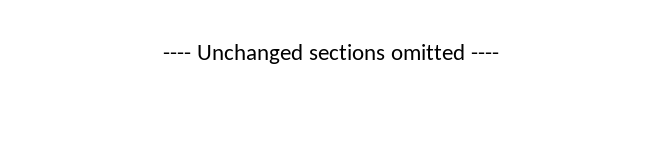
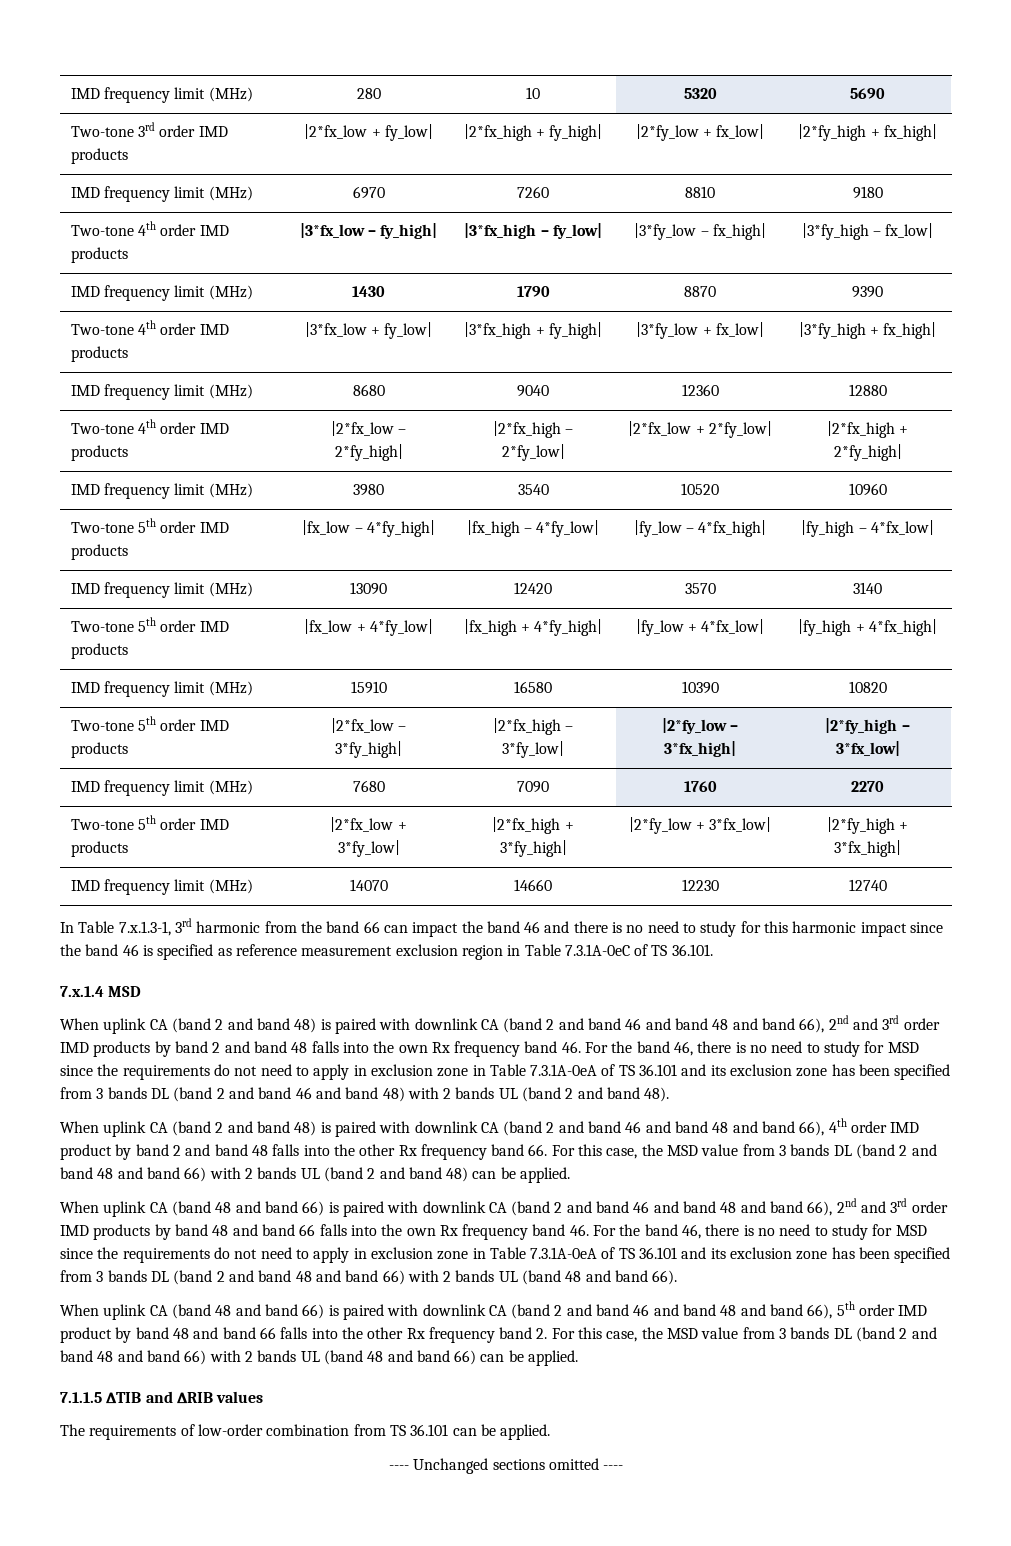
+ IMD frequency limit (MHz) | 280 | 10 | 5320 | 5690
+ Two-tone 3rd order IMD products | |2*fx_low + fy_low| | |2*fx_high + fy_high| | |2*fy_low + fx_low| | |2*fy_high + fx_high|
+ IMD frequency limit (MHz) | 6970 | 7260 | 8810 | 9180
+ Two-tone 4th order IMD products | |3*fx_low – fy_high| | |3*fx_high – fy_low| | |3*fy_low – fx_high| | |3*fy_high – fx_low|
+ IMD frequency limit (MHz) | 1430 | 1790 | 8870 | 9390
+ Two-tone 4th order IMD products | |3*fx_low + fy_low| | |3*fx_high + fy_high| | |3*fy_low + fx_low| | |3*fy_high + fx_high|
+ IMD frequency limit (MHz) | 8680 | 9040 | 12360 | 12880
+ Two-tone 4th order IMD products | |2*fx_low – 2*fy_high| | |2*fx_high – 2*fy_low| | |2*fx_low + 2*fy_low| | |2*fx_high + 2*fy_high|
+ IMD frequency limit (MHz) | 3980 | 3540 | 10520 | 10960
+ Two-tone 5th order IMD products | |fx_low – 4*fy_high| | |fx_high – 4*fy_low| | |fy_low – 4*fx_high| | |fy_high – 4*fx_low|
+ IMD frequency limit (MHz) | 13090 | 12420 | 3570 | 3140
+ Two-tone 5th order IMD products | |fx_low + 4*fy_low| | |fx_high + 4*fy_high| | |fy_low + 4*fx_low| | |fy_high + 4*fx_high|
+ IMD frequency limit (MHz) | 15910 | 16580 | 10390 | 10820
+ Two-tone 5th order IMD products | |2*fx_low – 3*fy_high| | |2*fx_high – 3*fy_low| | |2*fy_low – 3*fx_high| | |2*fy_high – 3*fx_low|
+ IMD frequency limit (MHz) | 7680 | 7090 | 1760 | 2270
+ Two-tone 5th order IMD products | |2*fx_low + 3*fy_low| | |2*fx_high + 3*fy_high| | |2*fy_low + 3*fx_low| | |2*fy_high + 3*fx_high|
+ IMD frequency limit (MHz) | 14070 | 14660 | 12230 | 12740
+ In Table 7.x.1.3-1, 3rd harmonic from the band 66 can impact the band 46 and there is no need to study for this harmonic impact since the band 46 is specified as reference measurement exclusion region in Table 7.3.1A-0eC of TS 36.101.
+ 7.x.1.4 MSD
+ When uplink CA (band 2 and band 48) is paired with downlink CA (band 2 and band 46 and band 48 and band 66), 2nd and 3rd order IMD products by band 2 and band 48 falls into the own Rx frequency band 46. For the band 46, there is no need to study for MSD since the requirements do not need to apply in exclusion zone in Table 7.3.1A-0eA of TS 36.101 and its exclusion zone has been specified from 3 bands DL (band 2 and band 46 and band 48) with 2 bands UL (band 2 and band 48).
+ When uplink CA (band 2 and band 48) is paired with downlink CA (band 2 and band 46 and band 48 and band 66), 4th order IMD product by band 2 and band 48 falls into the other Rx frequency band 66. For this case, the MSD value from 3 bands DL (band 2 and band 48 and band 66) with 2 bands UL (band 2 and band 48) can be applied.
+ When uplink CA (band 48 and band 66) is paired with downlink CA (band 2 and band 46 and band 48 and band 66), 2nd and 3rd order IMD products by band 48 and band 66 falls into the own Rx frequency band 46. For the band 46, there is no need to study for MSD since the requirements do not need to apply in exclusion zone in Table 7.3.1A-0eA of TS 36.101 and its exclusion zone has been specified from 3 bands DL (band 2 and band 48 and band 66) with 2 bands UL (band 48 and band 66).
+ When uplink CA (band 48 and band 66) is paired with downlink CA (band 2 and band 46 and band 48 and band 66), 5th order IMD product by band 48 and band 66 falls into the other Rx frequency band 2. For this case, the MSD value from 3 bands DL (band 2 and band 48 and band 66) with 2 bands UL (band 48 and band 66) can be applied.
+ 7.1.1.5 ∆TIB and ∆RIB values
+ The requirements of low-order combination from TS 36.101 can be applied.

